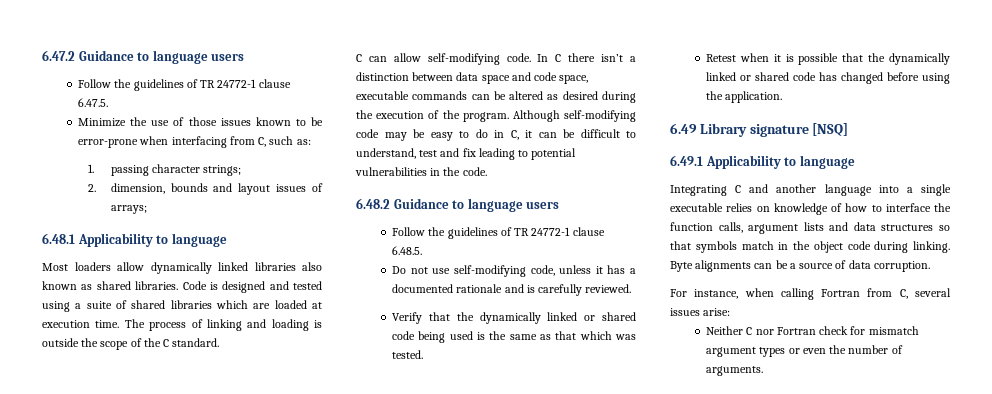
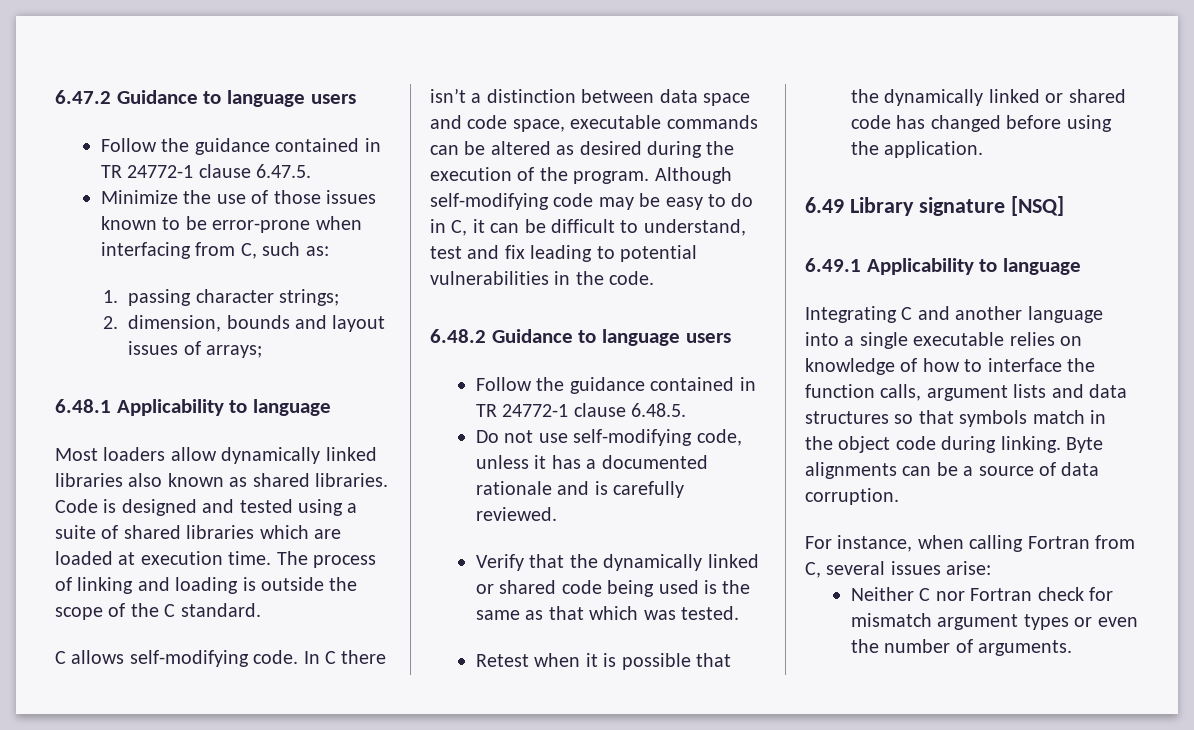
- Follow the guidelines of TR 24772-1 clause 6.47.5.
+ Follow the guidance contained in TR 24772-1 clause 6.47.5.
- C can allow self-modifying code.
+ C allows self-modifying code.
- Follow the guidelines of TR 24772-1 clause 6.48.5.
+ Follow the guidance contained in TR 24772-1 clause 6.48.5.

